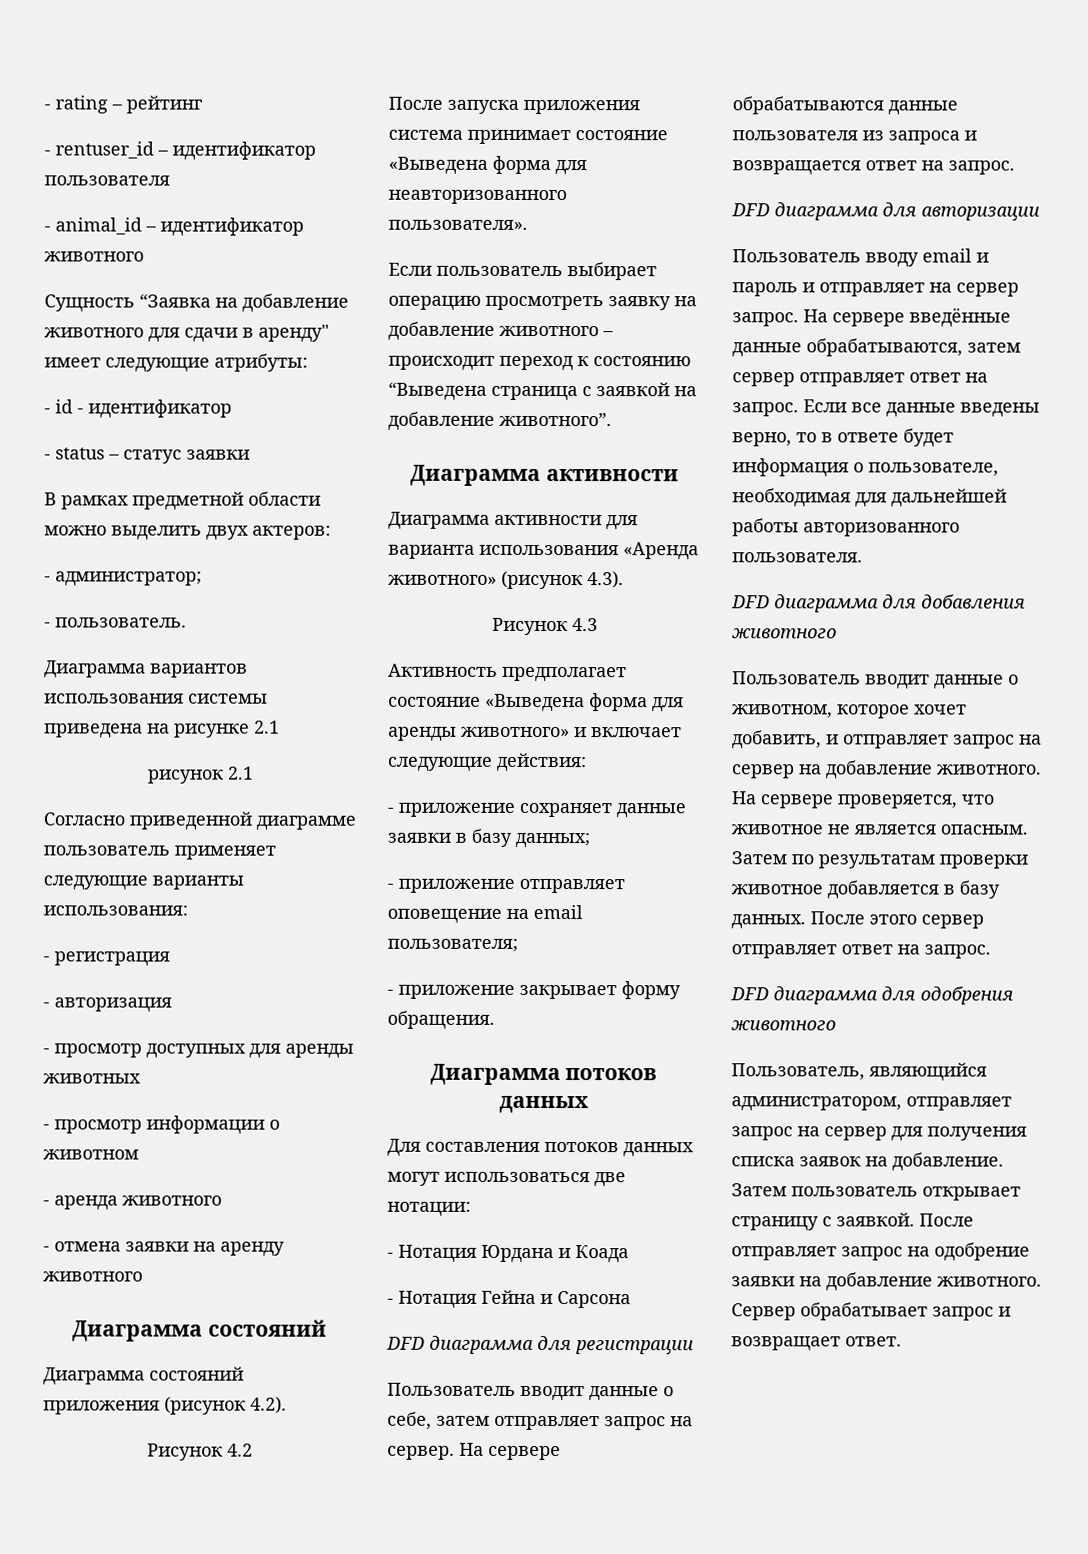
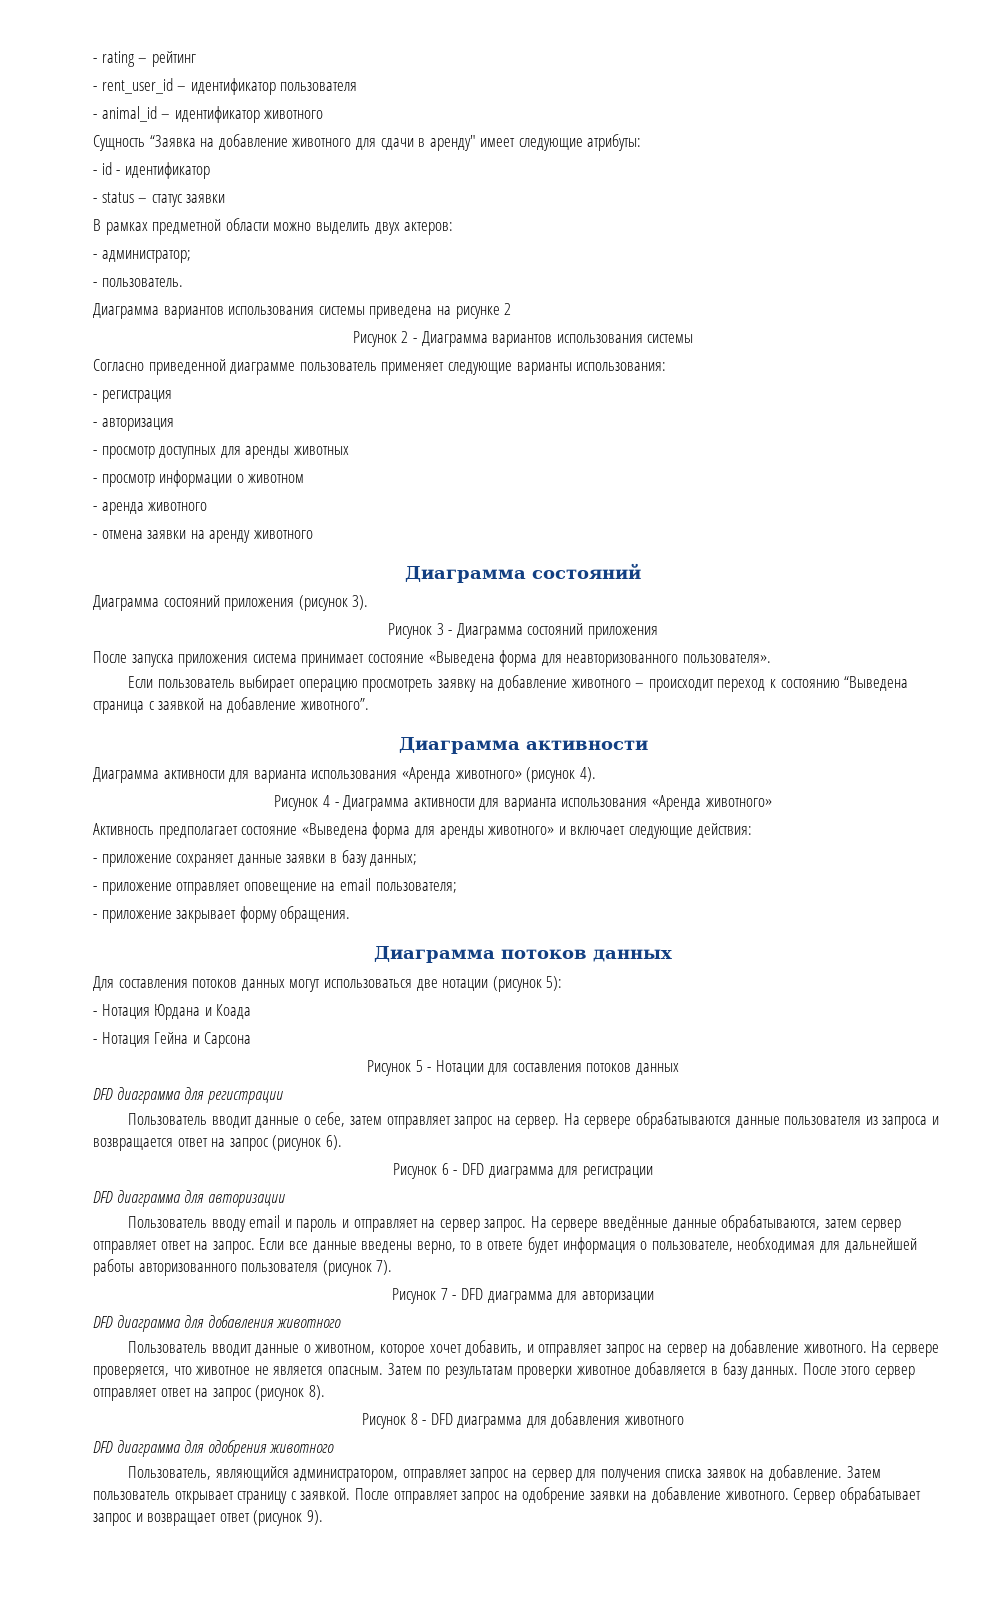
- - rentuser_id – идентификатор пользователя
+ - rent_user_id – идентификатор пользователя
- Диаграмма вариантов использования системы приведена на рисунке 2.1
- рисунок 2.1
+ Диаграмма вариантов использования системы приведена на рисунке 2
+ Рисунок 2 - Диаграмма вариантов использования системы
- Диаграмма состояний приложения (рисунок 4.2).
- Рисунок 4.2
+ Диаграмма состояний приложения (рисунок 3).
+ Рисунок 3 - Диаграмма состояний приложения
- Диаграмма активности для варианта использования «Аренда животного» (рисунок 4.3).
- Рисунок 4.3
+ Диаграмма активности для варианта использования «Аренда животного» (рисунок 4).
+ Рисунок 4 - Диаграмма активности для варианта использования «Аренда животного»
- Для составления потоков данных могут использоваться две нотации:
+ Для составления потоков данных могут использоваться две нотации (рисунок 5):
+ Рисунок 5 - Нотации для составления потоков данных
- На сервере обрабатываются данные пользователя из запроса и возвращается ответ на запрос.
+ На сервере обрабатываются данные пользователя из запроса и возвращается ответ на запрос (рисунок 6).
+ Рисунок 6 - DFD диаграмма для регистрации
- Если все данные введены верно, то в ответе будет информация о пользователе, необходимая для дальнейшей работы авторизованного пользователя.
+ Если все данные введены верно, то в ответе будет информация о пользователе, необходимая для дальнейшей работы авторизованного пользователя (рисунок 7).
+ Рисунок 7 - DFD диаграмма для авторизации
- После этого сервер отправляет ответ на запрос.
+ После этого сервер отправляет ответ на запрос (рисунок 8).
+ Рисунок 8 - DFD диаграмма для добавления животного
- Сервер обрабатывает запрос и возвращает ответ.
+ Сервер обрабатывает запрос и возвращает ответ (рисунок 9).

